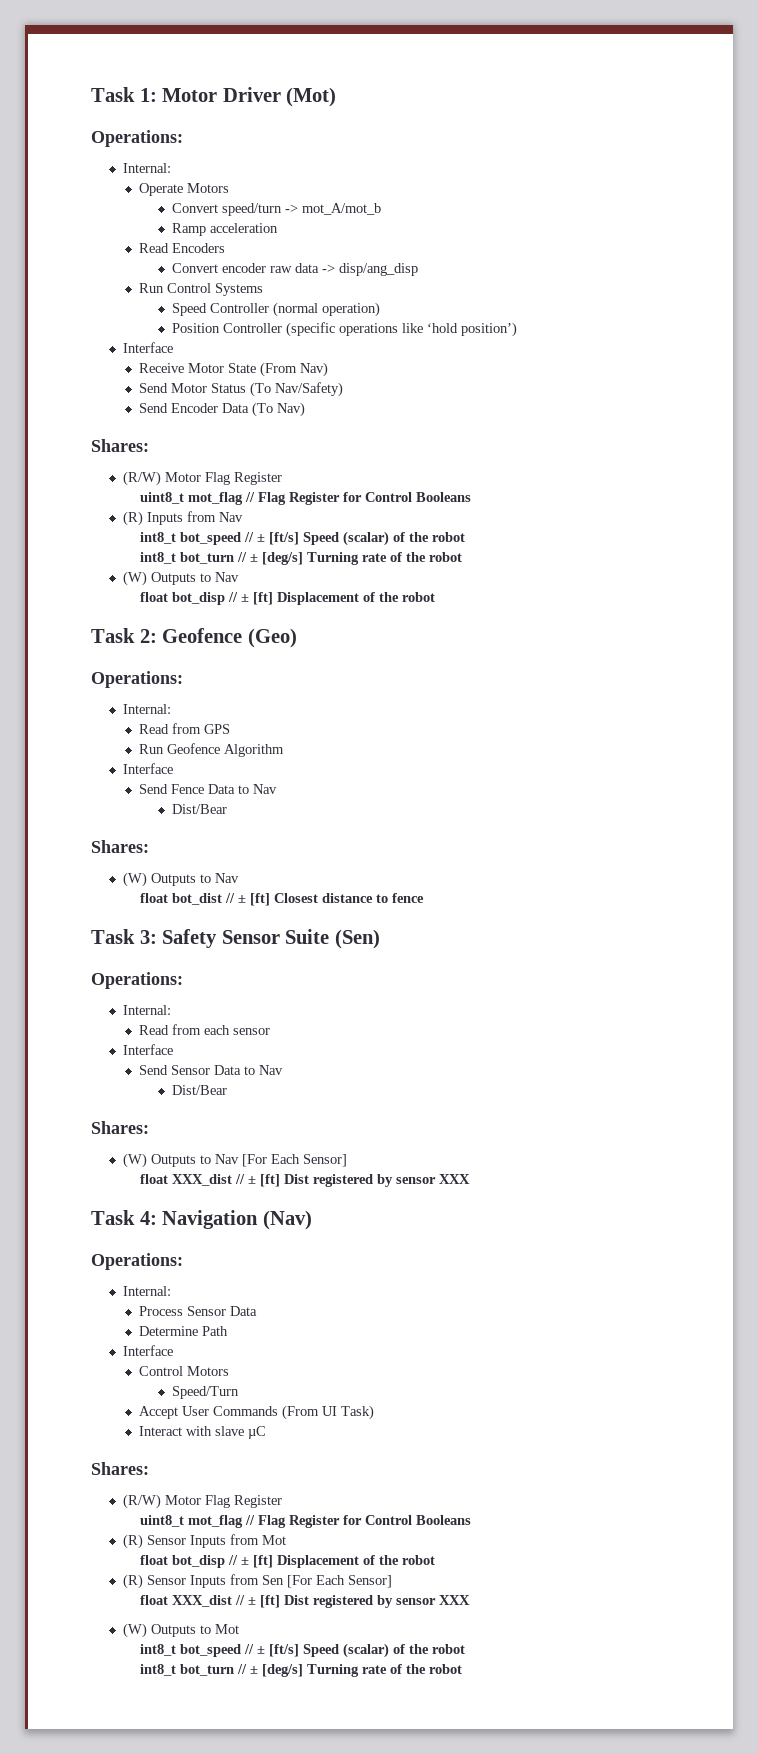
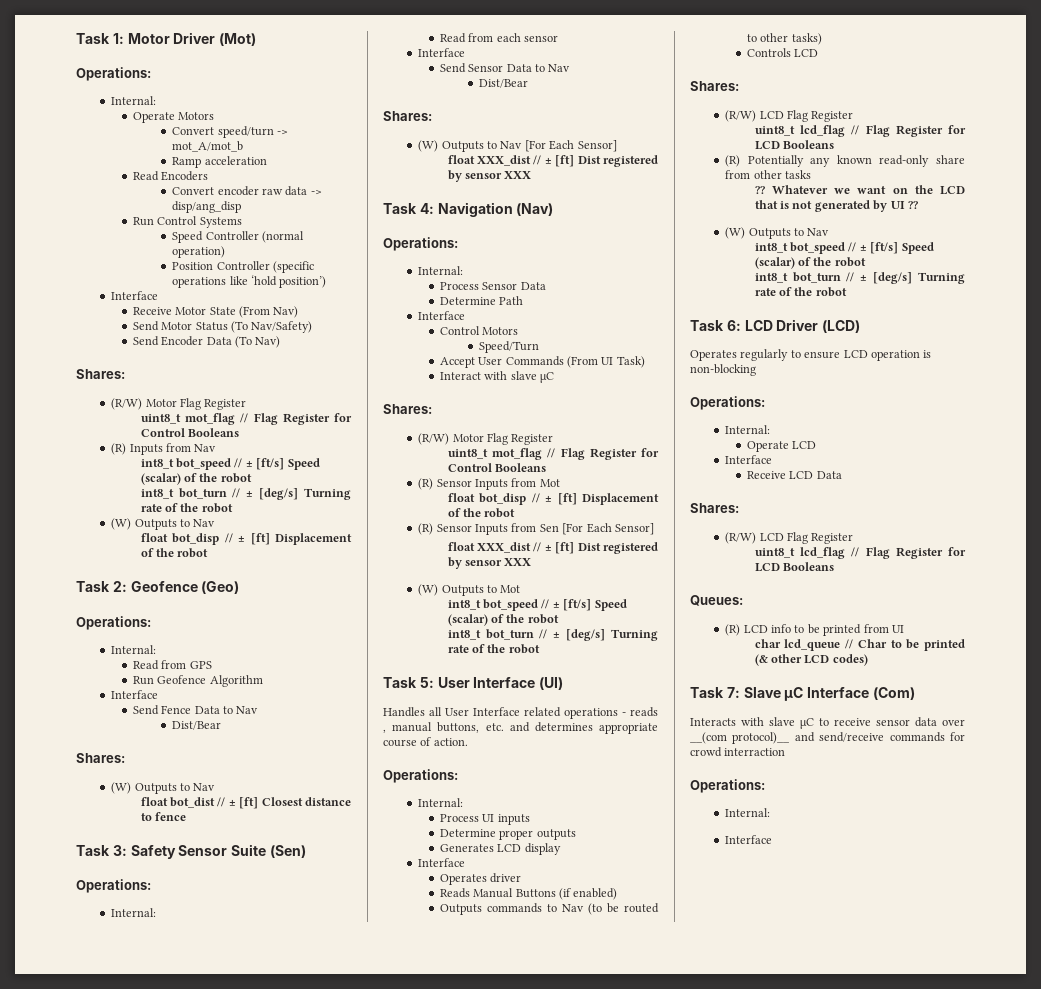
+ Task 5: User Interface (UI)
+ Handles all User Interface related operations - reads , manual buttons, etc. and determines appropriate course of action.
+ Operations:
+ Internal:
+ Process UI inputs
+ Determine proper outputs
+ Generates LCD display
+ Interface
+ Operates driver
+ Reads Manual Buttons (if enabled)
+ Outputs commands to Nav (to be routed to other tasks)
+ Controls LCD
+ Shares:
+ (R/W) LCD Flag Register
+ uint8_t lcd_flag // Flag Register for LCD Booleans
+ (R) Potentially any known read-only share from other tasks
+ ?? Whatever we want on the LCD that is not generated by UI ??
+ (W) Outputs to Nav
+ int8_t bot_speed // ± [ft/s] Speed (scalar) of the robot
+ int8_t bot_turn // ± [deg/s] Turning rate of the robot
+ Task 6: LCD Driver (LCD)
+ Operates regularly to ensure LCD operation is non-blocking
+ Operations:
+ Internal:
+ Operate LCD
+ Interface
+ Receive LCD Data
+ Shares:
+ (R/W) LCD Flag Register
+ uint8_t lcd_flag // Flag Register for LCD Booleans
+ Queues:
+ (R) LCD info to be printed from UI
+ char lcd_queue // Char to be printed (& other LCD codes)
+ Task 7: Slave µC Interface (Com)
+ Interacts with slave µC to receive sensor data over __(com protocol)__ and send/receive commands for crowd interraction
+ Operations:
+ Internal:
+ Interface

